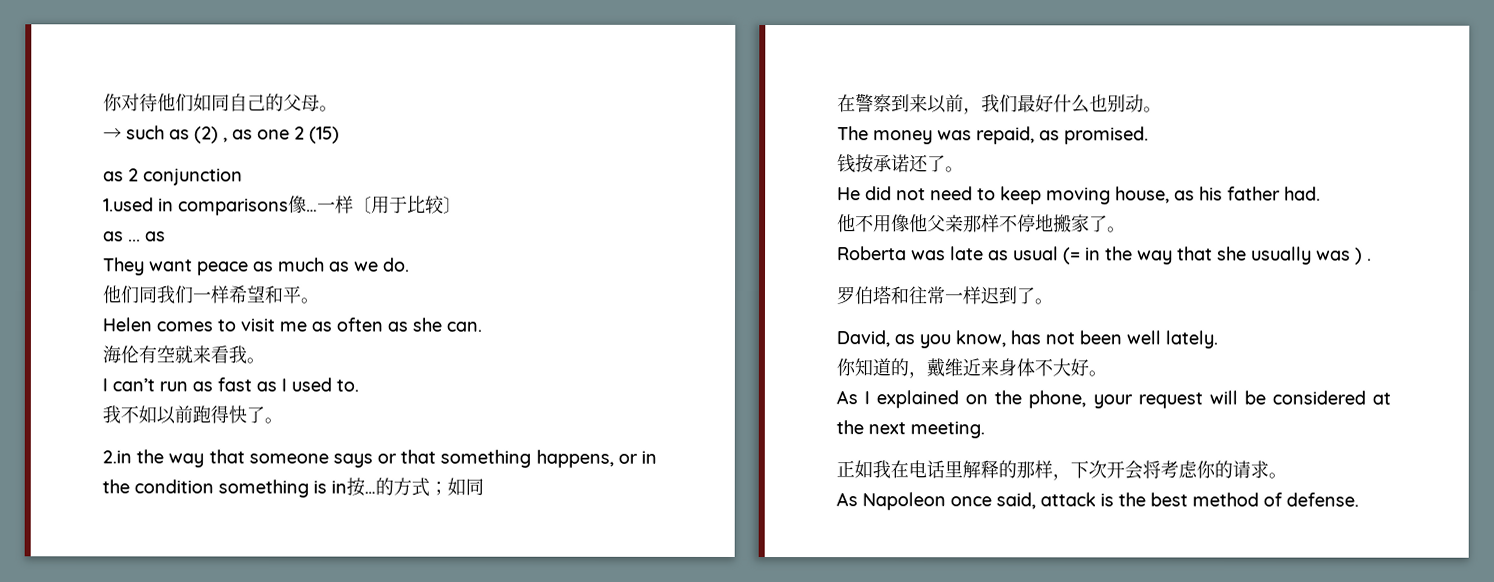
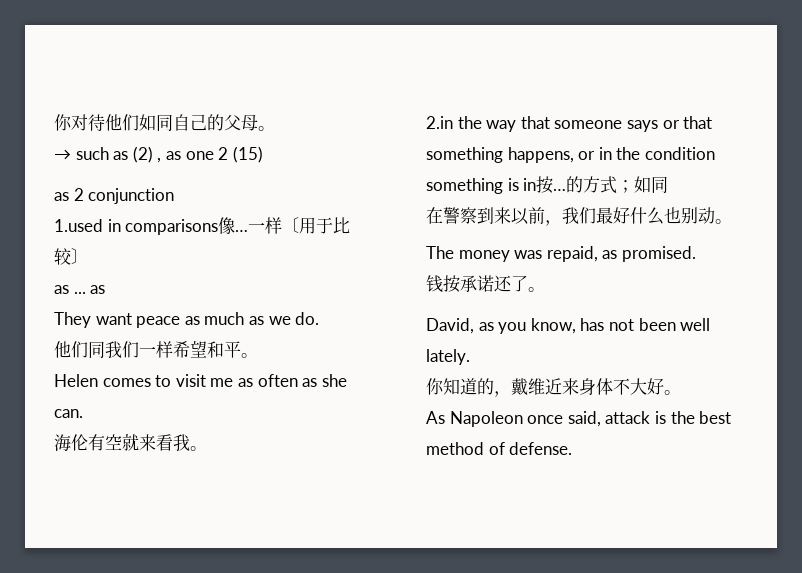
- I can’t run as fast as I used to.
- 我不如以前跑得快了。
- He did not need to keep moving house, as his father had.
- 他不用像他父亲那样不停地搬家了。
- Roberta was late as usual (= in the way that she usually was ) .
- 罗伯塔和往常一样迟到了。
- As I explained on the phone, your request will be considered at the next meeting.
- 正如我在电话里解释的那样，下次开会将考虑你的请求。

